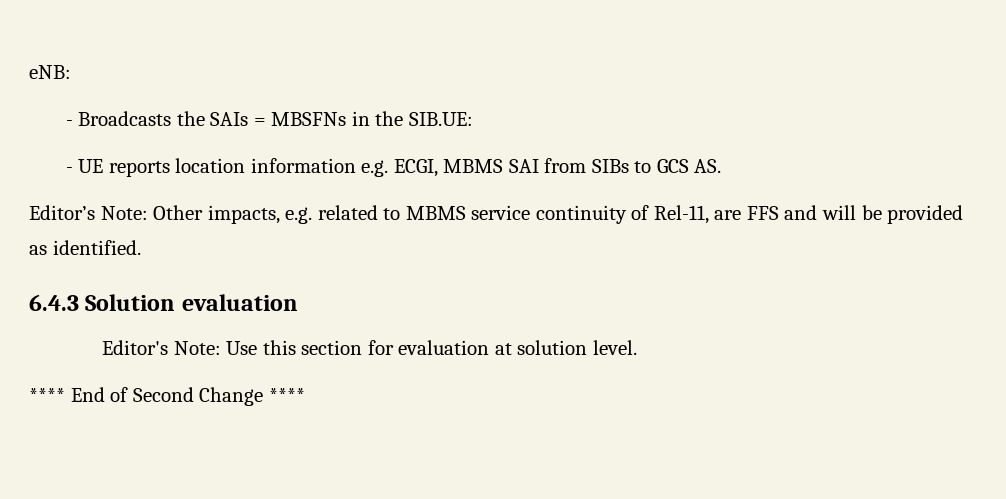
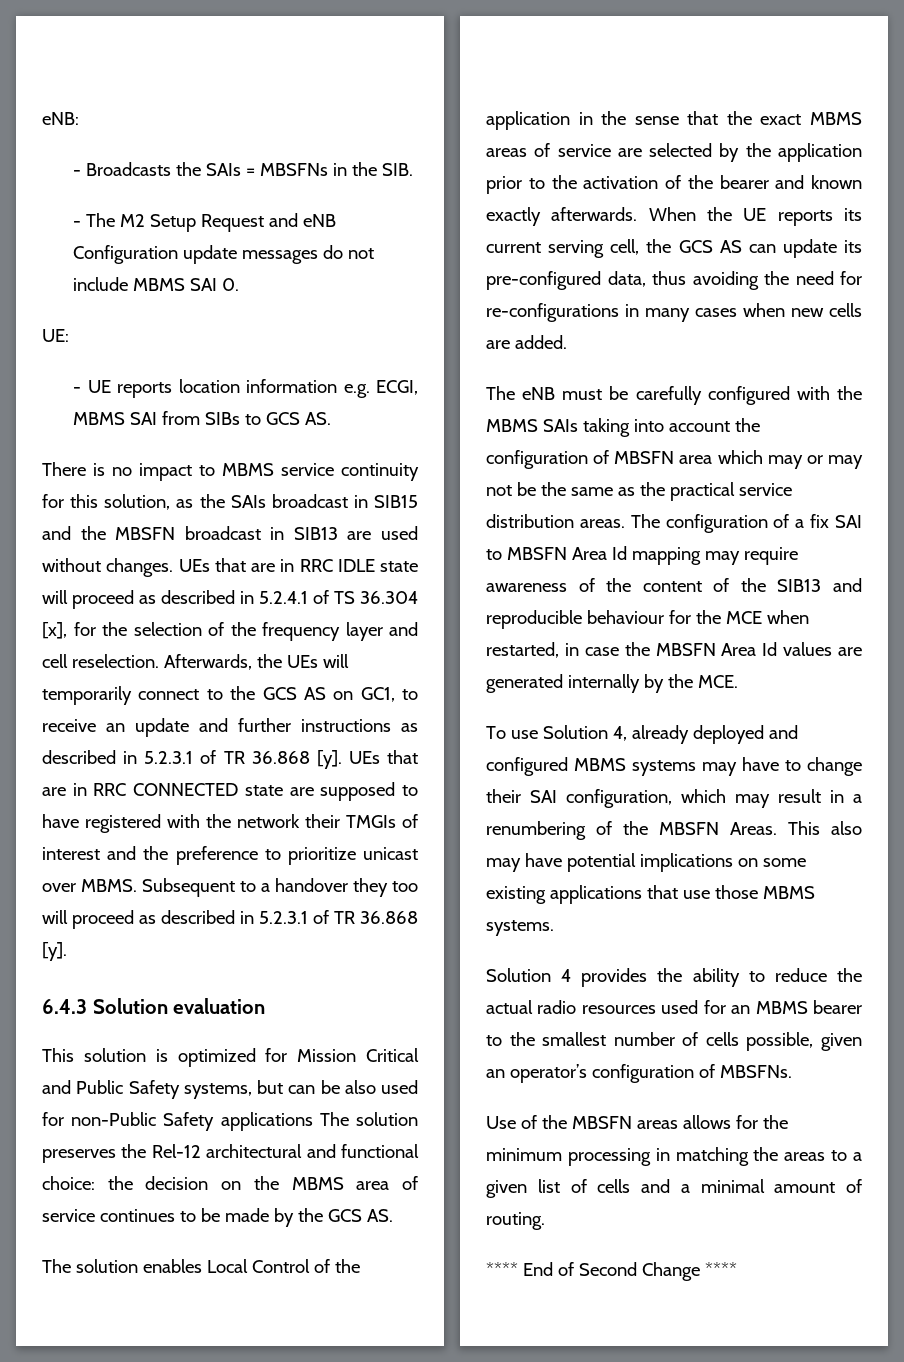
- - Broadcasts the SAIs = MBSFNs in the SIB.UE:
+ - Broadcasts the SAIs = MBSFNs in the SIB.
+ - The M2 Setup Request and eNB Configuration update messages do not include MBMS SAI 0.
+ UE:
- Editor’s Note: Other impacts, e.g. related to MBMS service continuity of Rel-11, are FFS and will be provided as identified.
+ There is no impact to MBMS service continuity for this solution, as the SAIs broadcast in SIB15 and the MBSFN broadcast in SIB13 are used without changes. UEs that are in RRC IDLE state will proceed as described in 5.2.4.1 of TS 36.304 [x], for the selection of the frequency layer and cell reselection. Afterwards, the UEs will temporarily connect to the GCS AS on GC1, to receive an update and further instructions as described in 5.2.3.1 of TR 36.868 [y]. UEs that are in RRC CONNECTED state are supposed to have registered with the network their TMGIs of interest and the preference to prioritize unicast over MBMS. Subsequent to a handover they too will proceed as described in 5.2.3.1 of TR 36.868 [y].
  6.4.3 Solution evaluation
- Editor's Note: Use this section for evaluation at solution level.
+ This solution is optimized for Mission Critical and Public Safety systems, but can be also used for non-Public Safety applications The solution preserves the Rel-12 architectural and functional choice: the decision on the MBMS area of service continues to be made by the GCS AS.
+ The solution enables Local Control of the application in the sense that the exact MBMS areas of service are selected by the application prior to the activation of the bearer and known exactly afterwards. When the UE reports its current serving cell, the GCS AS can update its pre-configured data, thus avoiding the need for re-configurations in many cases when new cells are added.
+ The eNB must be carefully configured with the MBMS SAIs taking into account the configuration of MBSFN area which may or may not be the same as the practical service distribution areas. The configuration of a fix SAI to MBSFN Area Id mapping may require awareness of the content of the SIB13 and reproducible behaviour for the MCE when restarted, in case the MBSFN Area Id values are generated internally by the MCE.
+ To use Solution 4, already deployed and configured MBMS systems may have to change their SAI configuration, which may result in a renumbering of the MBSFN Areas. This also may have potential implications on some existing applications that use those MBMS systems.
+ Solution 4 provides the ability to reduce the actual radio resources used for an MBMS bearer to the smallest number of cells possible, given an operator’s configuration of MBSFNs.
+ Use of the MBSFN areas allows for the minimum processing in matching the areas to a given list of cells and a minimal amount of routing.

